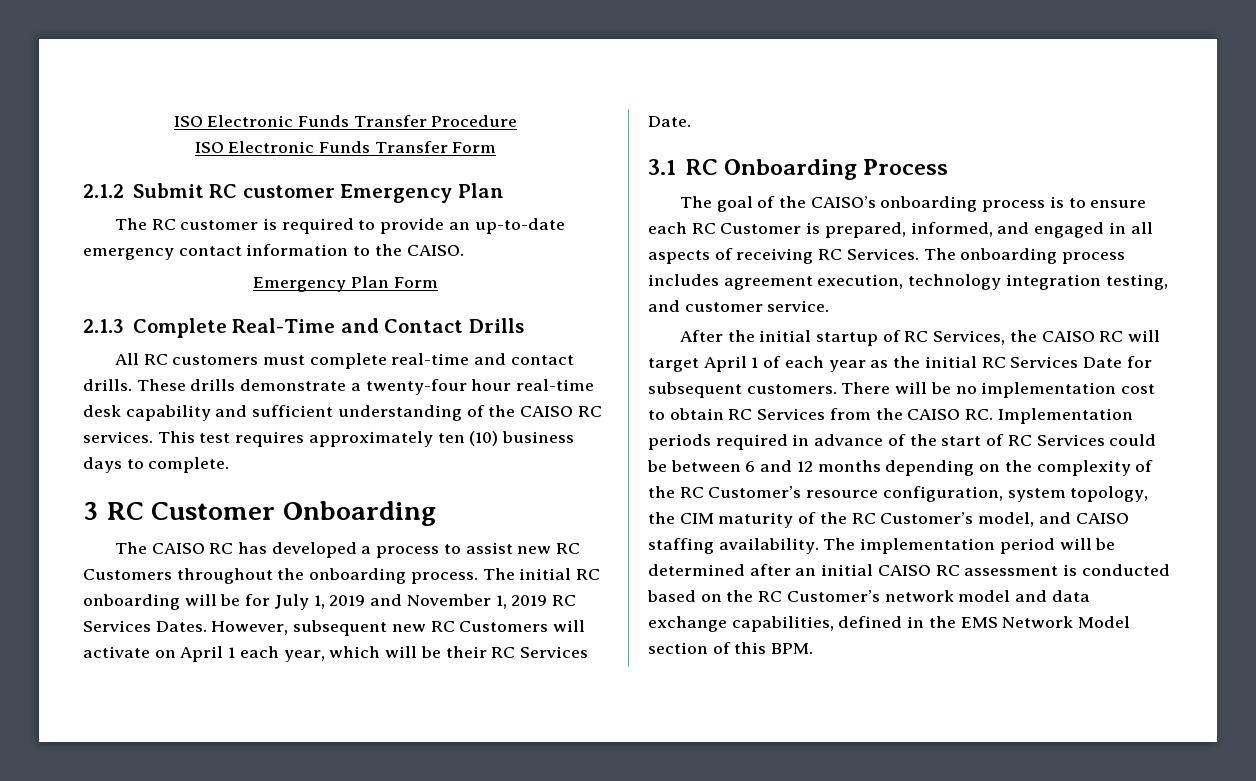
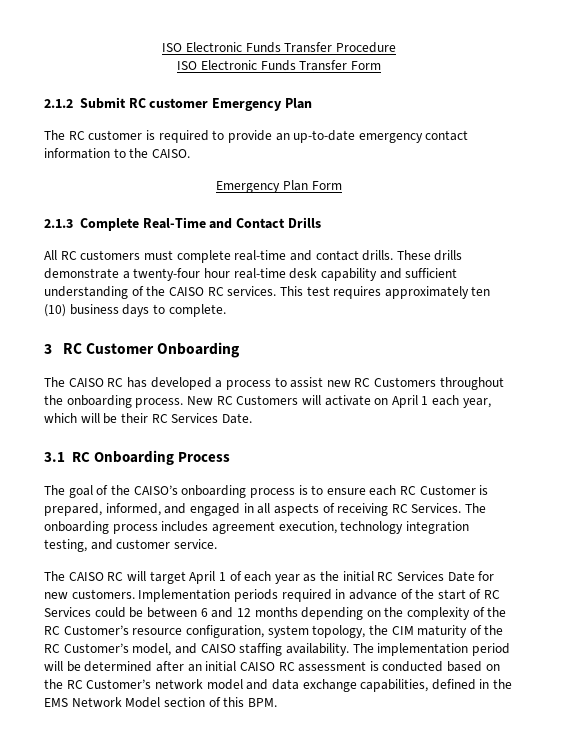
- The initial RC onboarding will be for July 1, 2019 and November 1, 2019 RC Services Dates. However, subsequent new RC Customers will activate on April 1 each year, which will be their RC Services Date.
+ New RC Customers will activate on April 1 each year, which will be their RC Services Date.
- After the initial startup of RC Services, the CAISO RC will target April 1 of each year as the initial RC Services Date for subsequent customers. There will be no implementation cost to obtain RC Services from the CAISO RC. Implementation periods required in advance of the start of RC Services could be between 6 and 12 months depending on the complexity of the RC Customer’s resource configuration, system topology, the CIM maturity of the RC Customer’s model, and CAISO staffing availability.
+ The CAISO RC will target April 1 of each year as the initial RC Services Date for new customers. Implementation periods required in advance of the start of RC Services could be between 6 and 12 months depending on the complexity of the RC Customer’s resource configuration, system topology, the CIM maturity of the RC Customer’s model, and CAISO staffing availability.

